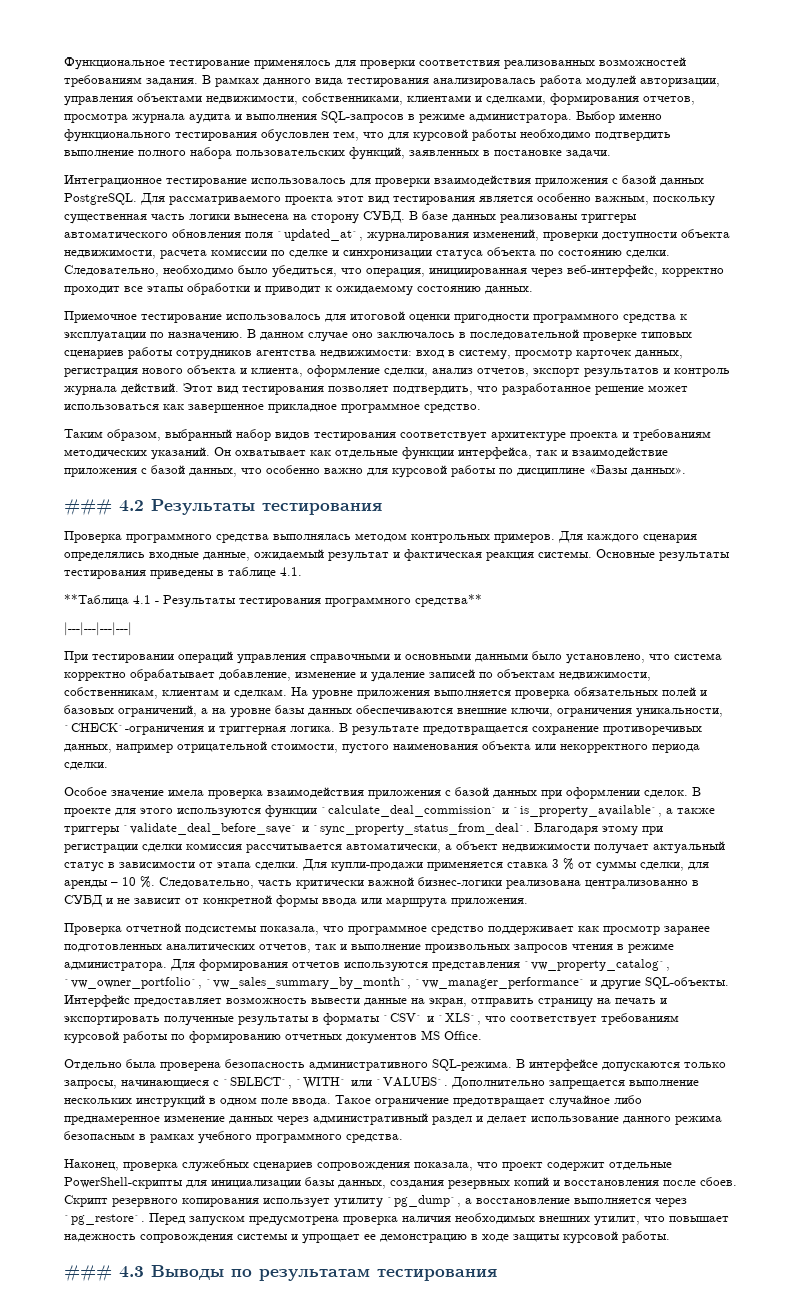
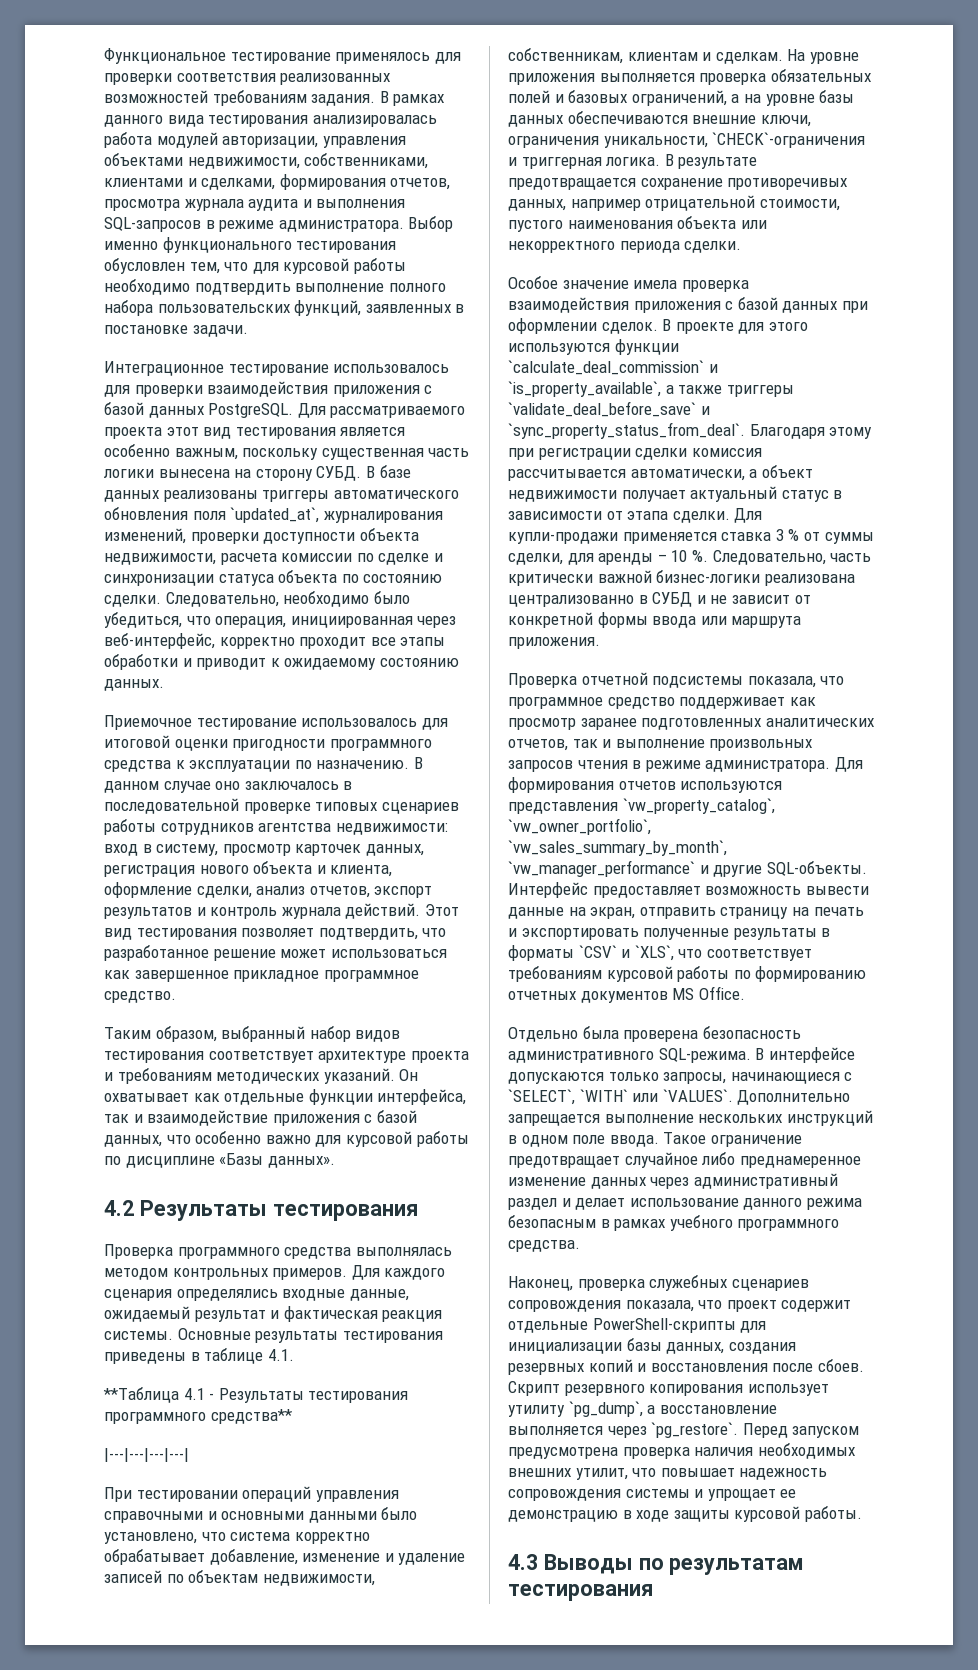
- ### 4.2 Результаты тестирования
+ 4.2 Результаты тестирования
- ### 4.3 Выводы по результатам тестирования
+ 4.3 Выводы по результатам тестирования

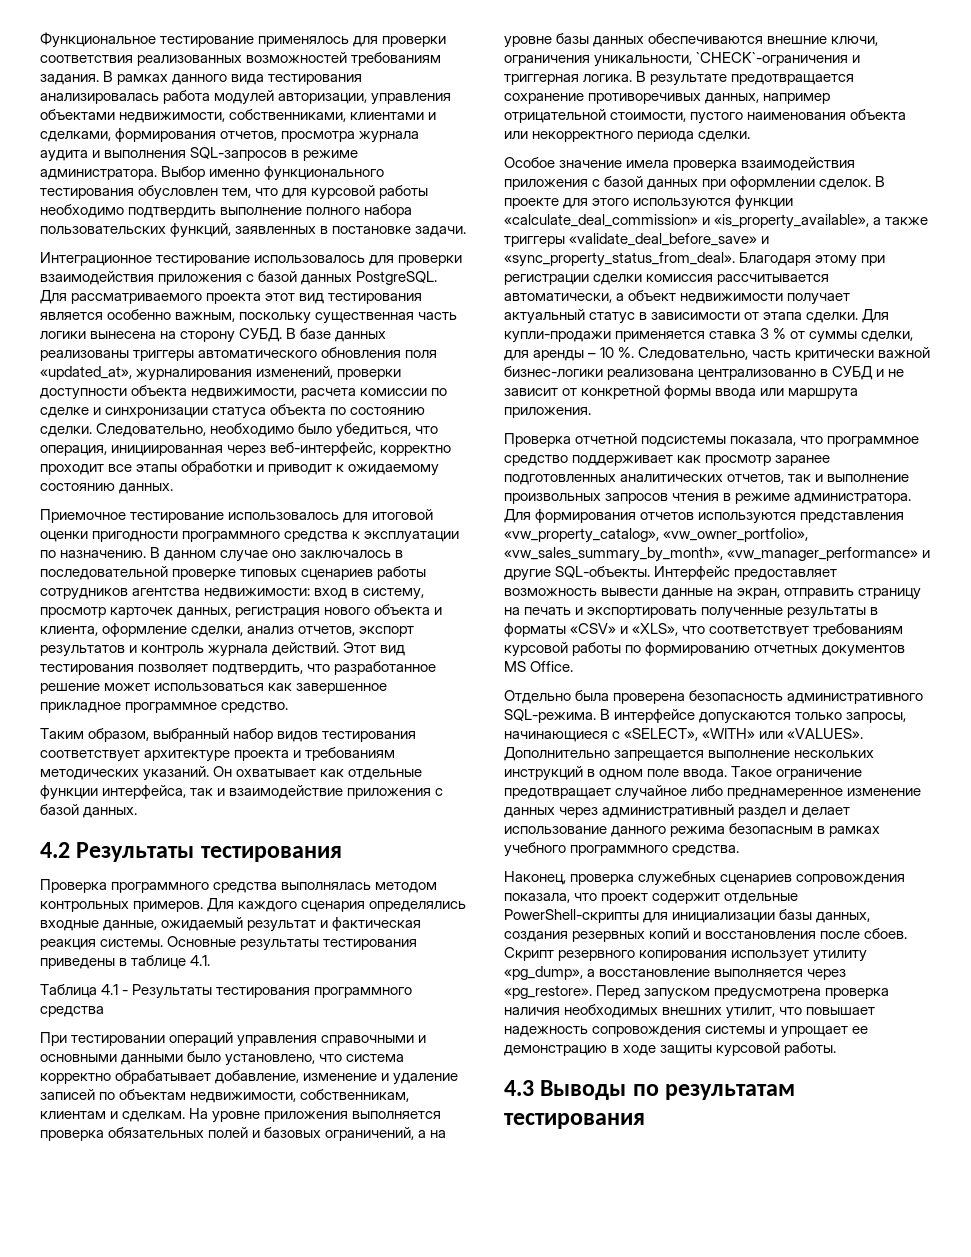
- В базе данных реализованы триггеры автоматического обновления поля `updated_at`, журналирования изменений, проверки доступности объекта недвижимости, расчета комиссии по сделке и синхронизации статуса объекта по состоянию сделки.
+ В базе данных реализованы триггеры автоматического обновления поля «updated_at», журналирования изменений, проверки доступности объекта недвижимости, расчета комиссии по сделке и синхронизации статуса объекта по состоянию сделки.
- Он охватывает как отдельные функции интерфейса, так и взаимодействие приложения с базой данных, что особенно важно для курсовой работы по дисциплине «Базы данных».
+ Он охватывает как отдельные функции интерфейса, так и взаимодействие приложения с базой данных.
- **Таблица 4.1 - Результаты тестирования программного средства**
- |---|---|---|---|
+ Таблица 4.1 - Результаты тестирования программного средства
- В проекте для этого используются функции `calculate_deal_commission` и `is_property_available`, а также триггеры `validate_deal_before_save` и `sync_property_status_from_deal`.
+ В проекте для этого используются функции «calculate_deal_commission» и «is_property_available», а также триггеры «validate_deal_before_save» и «sync_property_status_from_deal».
- Для формирования отчетов используются представления `vw_property_catalog`, `vw_owner_portfolio`, `vw_sales_summary_by_month`, `vw_manager_performance` и другие SQL-объекты.
+ Для формирования отчетов используются представления «vw_property_catalog», «vw_owner_portfolio», «vw_sales_summary_by_month», «vw_manager_performance» и другие SQL-объекты.
- Интерфейс предоставляет возможность вывести данные на экран, отправить страницу на печать и экспортировать полученные результаты в форматы `CSV` и `XLS`, что соответствует требованиям курсовой работы по формированию отчетных документов MS Office.
+ Интерфейс предоставляет возможность вывести данные на экран, отправить страницу на печать и экспортировать полученные результаты в форматы «CSV» и «XLS», что соответствует требованиям курсовой работы по формированию отчетных документов MS Office.
- В интерфейсе допускаются только запросы, начинающиеся с `SELECT`, `WITH` или `VALUES`.
+ В интерфейсе допускаются только запросы, начинающиеся с «SELECT», «WITH» или «VALUES».
- Скрипт резервного копирования использует утилиту `pg_dump`, а восстановление выполняется через `pg_restore`.
+ Скрипт резервного копирования использует утилиту «pg_dump», а восстановление выполняется через «pg_restore».

